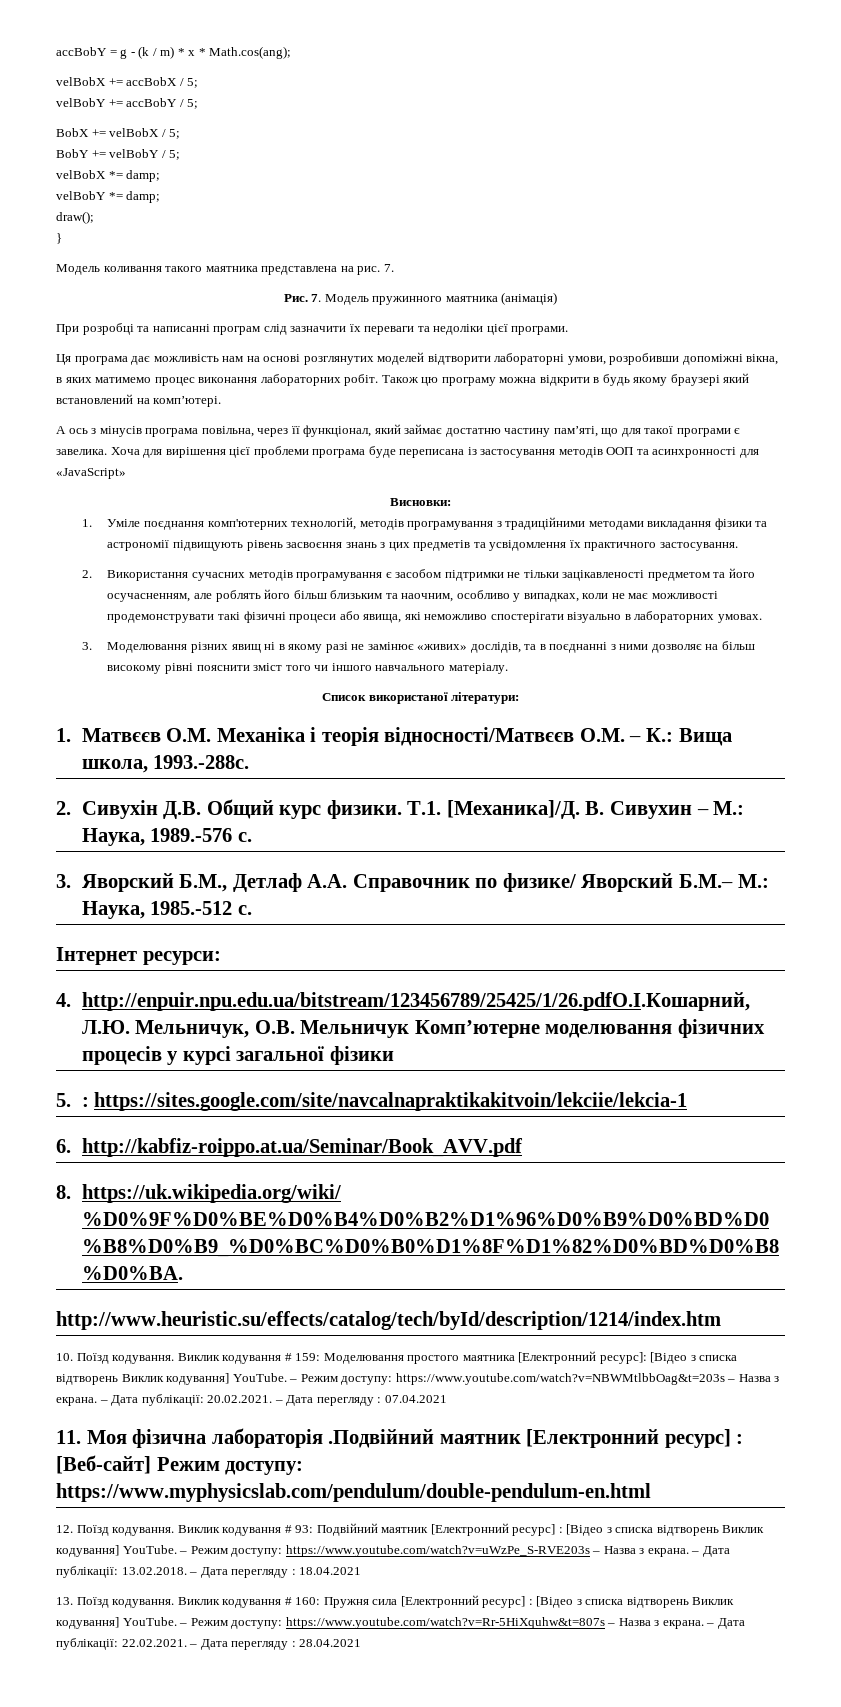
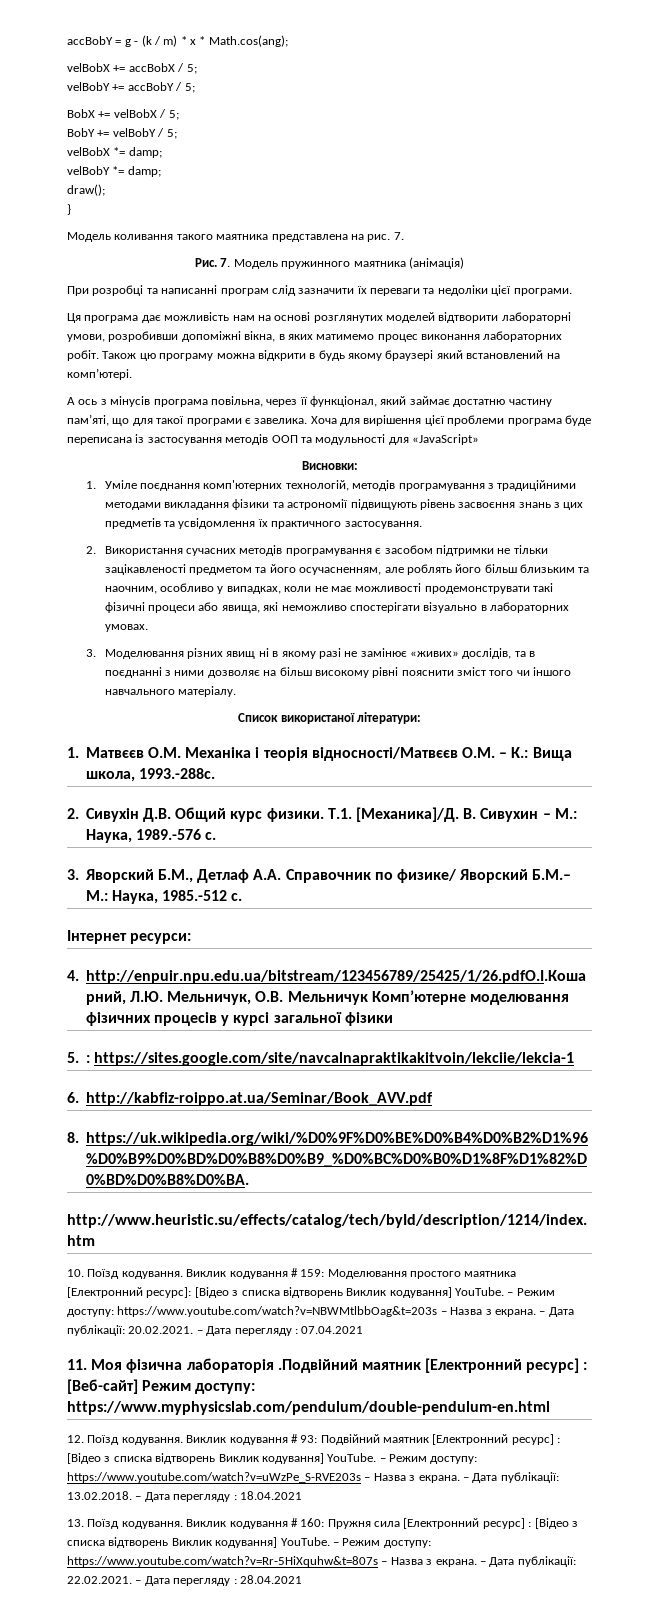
- Хоча для вирішення цієї проблеми програма буде переписана із застосування методів ООП та асинхронності для «JavaScript»
+ Хоча для вирішення цієї проблеми програма буде переписана із застосування методів ООП та модульності для «JavaScript»

